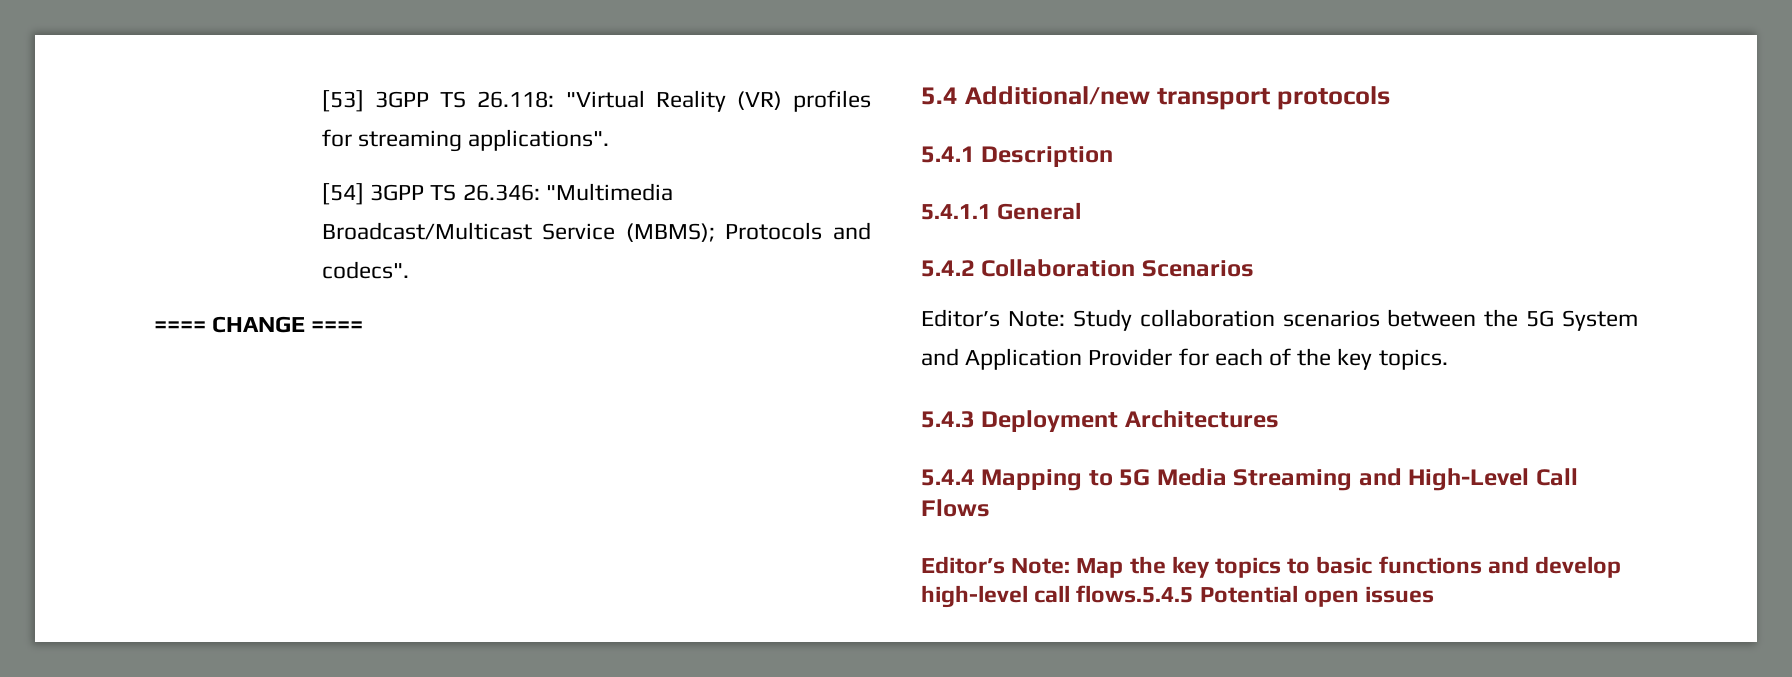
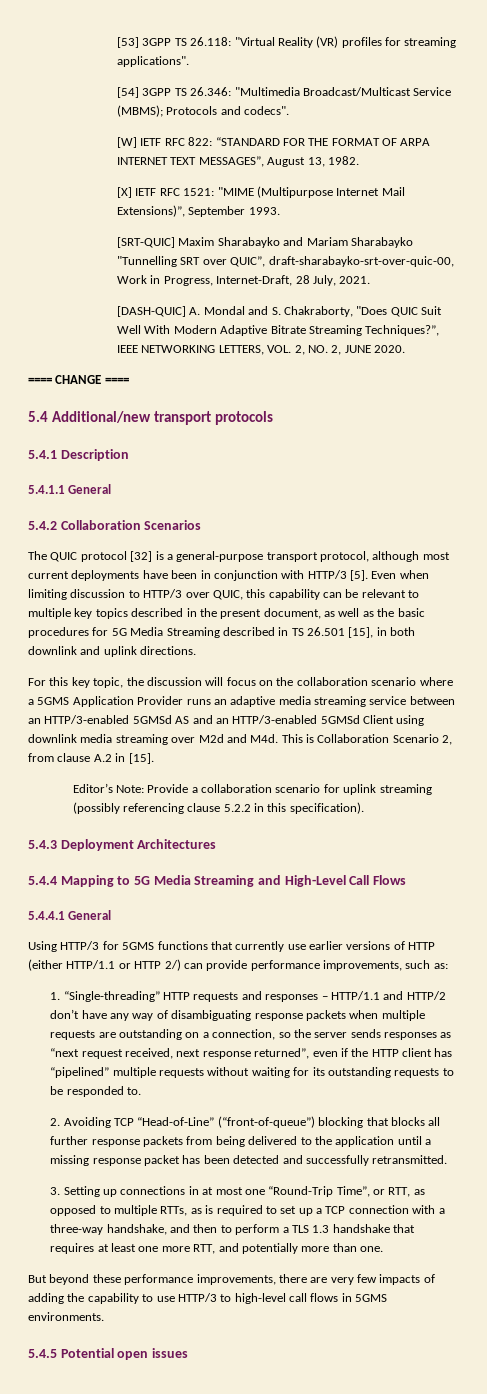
+ [W] IETF RFC 822: “STANDARD FOR THE FORMAT OF ARPA INTERNET TEXT MESSAGES”, August 13, 1982.
+ [X] IETF RFC 1521: "MIME (Multipurpose Internet Mail Extensions)”, September 1993.
+ [SRT-QUIC] Maxim Sharabayko and Mariam Sharabayko "Tunnelling SRT over QUIC”, draft-sharabayko-srt-over-quic-00, Work in Progress, Internet-Draft, 28 July, 2021.
+ [DASH-QUIC] A. Mondal and S. Chakraborty, "Does QUIC Suit Well With Modern Adaptive Bitrate Streaming Techniques?”, IEEE NETWORKING LETTERS, VOL. 2, NO. 2, JUNE 2020.
- Editor’s Note: Study collaboration scenarios between the 5G System and Application Provider for each of the key topics.
+ The QUIC protocol [32] is a general-purpose transport protocol, although most current deployments have been in conjunction with HTTP/3 [5]. Even when limiting discussion to HTTP/3 over QUIC, this capability can be relevant to multiple key topics described in the present document, as well as the basic procedures for 5G Media Streaming described in TS 26.501 [15], in both downlink and uplink directions.
+ For this key topic, the discussion will focus on the collaboration scenario where a 5GMS Application Provider runs an adaptive media streaming service between an HTTP/3-enabled 5GMSd AS and an HTTP/3-enabled 5GMSd Client using downlink media streaming over M2d and M4d. This is Collaboration Scenario 2, from clause A.2 in [15].
+ Editor’s Note: Provide a collaboration scenario for uplink streaming (possibly referencing clause 5.2.2 in this specification).
- Editor’s Note: Map the key topics to basic functions and develop high-level call flows.5.4.5 Potential open issues
+ 5.4.4.1 General
+ Using HTTP/3 for 5GMS functions that currently use earlier versions of HTTP (either HTTP/1.1 or HTTP 2/) can provide performance improvements, such as:
+ 1. “Single-threading” HTTP requests and responses – HTTP/1.1 and HTTP/2 don’t have any way of disambiguating response packets when multiple requests are outstanding on a connection, so the server sends responses as “next request received, next response returned”, even if the HTTP client has “pipelined” multiple requests without waiting for its outstanding requests to be responded to.
+ 2. Avoiding TCP “Head-of-Line” (“front-of-queue”) blocking that blocks all further response packets from being delivered to the application until a missing response packet has been detected and successfully retransmitted.
+ 3. Setting up connections in at most one “Round-Trip Time”, or RTT, as opposed to multiple RTTs, as is required to set up a TCP connection with a three-way handshake, and then to perform a TLS 1.3 handshake that requires at least one more RTT, and potentially more than one.
+ But beyond these performance improvements, there are very few impacts of adding the capability to use HTTP/3 to high-level call flows in 5GMS environments.
+ 5.4.5 Potential open issues

